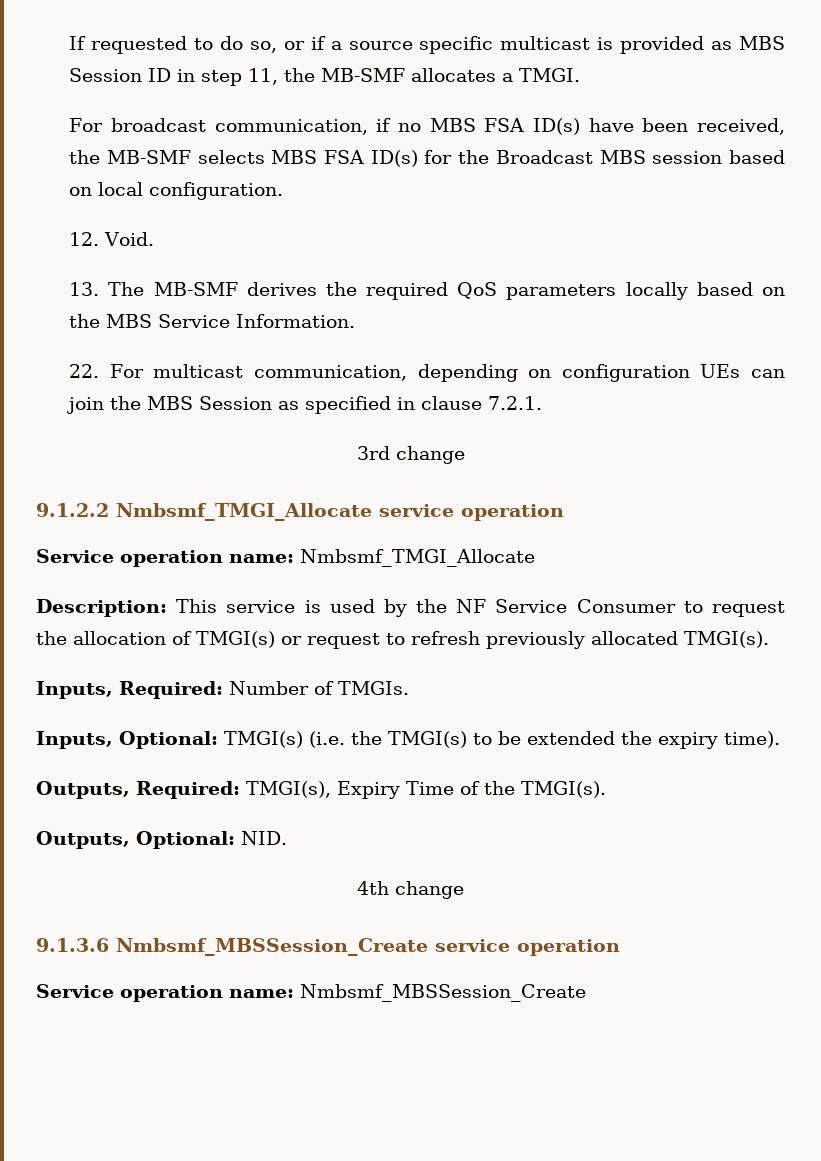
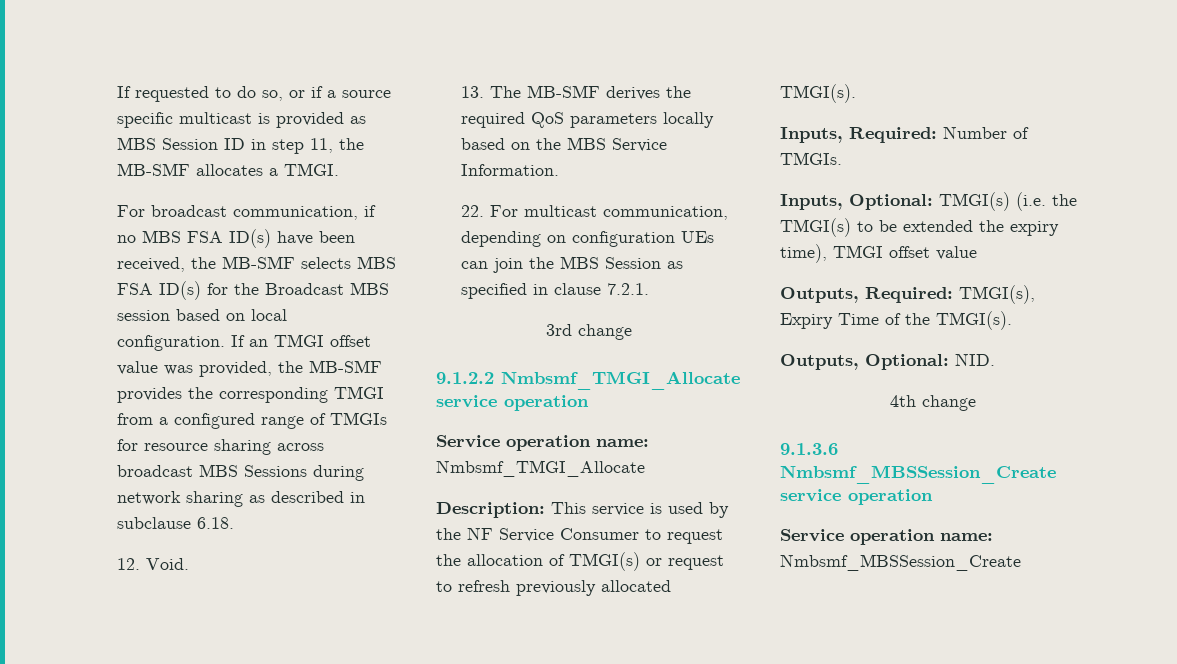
+ If an TMGI offset value was provided, the MB-SMF provides the corresponding TMGI from a configured range of TMGIs for resource sharing across broadcast MBS Sessions during network sharing as described in subclause 6.18.
- Inputs, Optional: TMGI(s) (i.e. the TMGI(s) to be extended the expiry time).
+ Inputs, Optional: TMGI(s) (i.e. the TMGI(s) to be extended the expiry time), TMGI offset value

